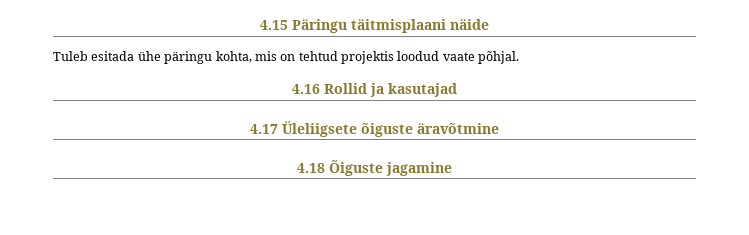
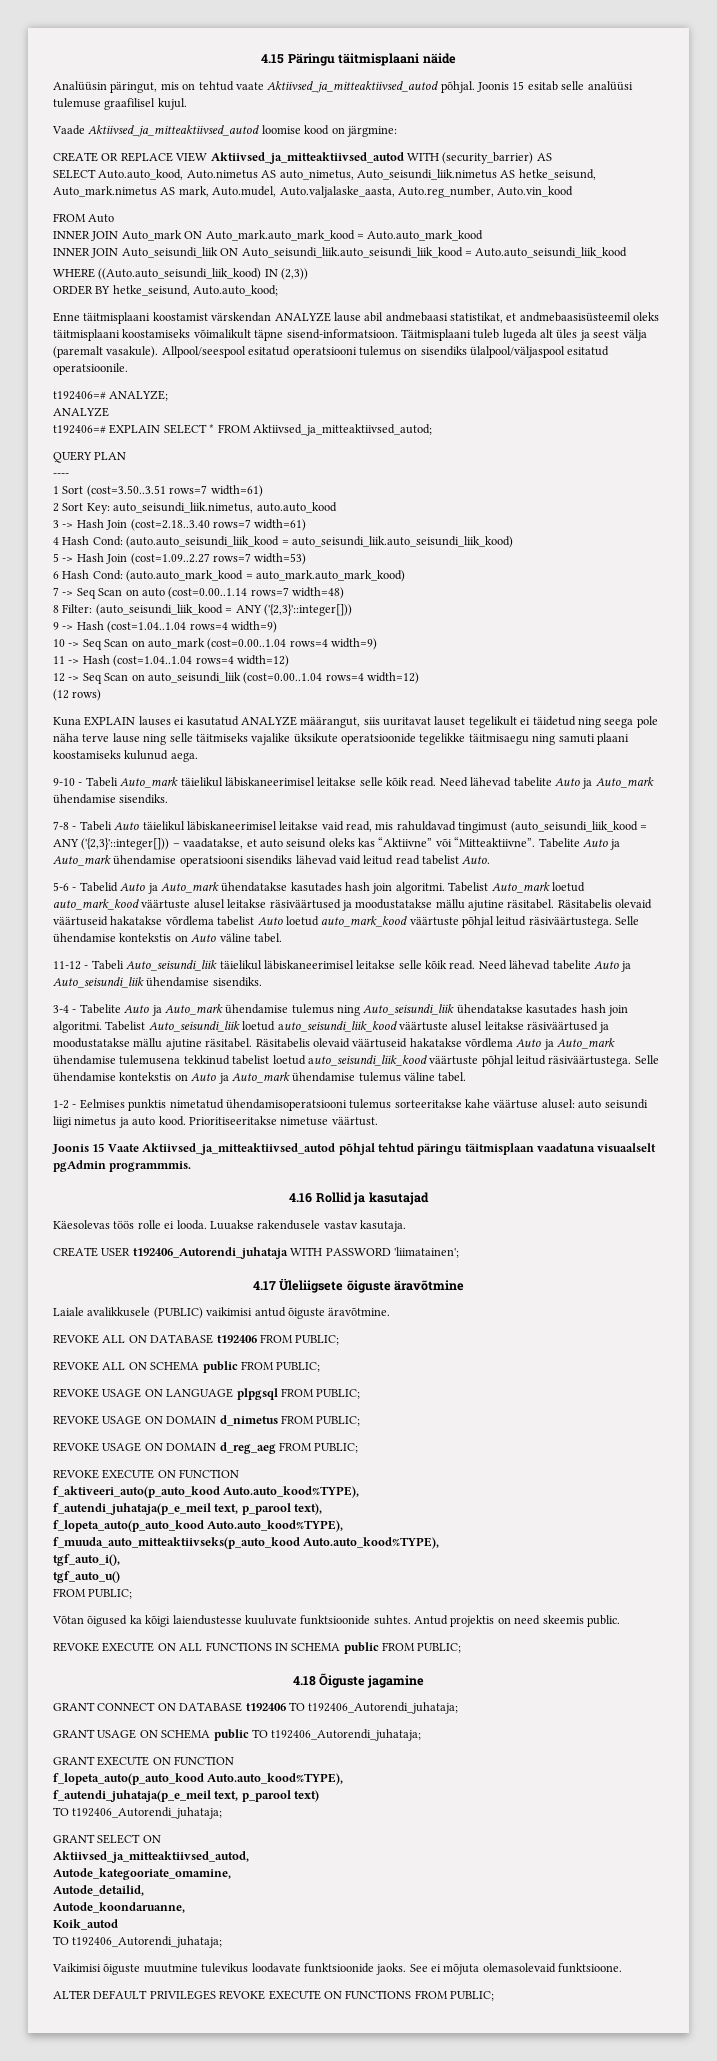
- Tuleb esitada ühe päringu kohta, mis on tehtud projektis loodud vaate põhjal.
+ Analüüsin päringut, mis on tehtud vaate Aktiivsed_ja_mitteaktiivsed_autod põhjal. Joonis 15 esitab selle analüüsi tulemuse graafilisel kujul.
+ Vaade Aktiivsed_ja_mitteaktiivsed_autod loomise kood on järgmine:
+ CREATE OR REPLACE VIEW Aktiivsed_ja_mitteaktiivsed_autod WITH (security_barrier) AS
+ SELECT Auto.auto_kood, Auto.nimetus AS auto_nimetus, Auto_seisundi_liik.nimetus AS hetke_seisund, Auto_mark.nimetus AS mark, Auto.mudel, Auto.valjalaske_aasta, Auto.reg_number, Auto.vin_kood
+ FROM Auto
+ INNER JOIN Auto_mark ON Auto_mark.auto_mark_kood = Auto.auto_mark_kood
+ INNER JOIN Auto_seisundi_liik ON Auto_seisundi_liik.auto_seisundi_liik_kood = Auto.auto_seisundi_liik_kood
+ WHERE ((Auto.auto_seisundi_liik_kood) IN (2,3))
+ ORDER BY hetke_seisund, Auto.auto_kood;
+ Enne täitmisplaani koostamist värskendan ANALYZE lause abil andmebaasi statistikat, et andmebaasisüsteemil oleks täitmisplaani koostamiseks võimalikult täpne sisend-informatsioon. Täitmisplaani tuleb lugeda alt üles ja seest välja (paremalt vasakule). Allpool/seespool esitatud operatsiooni tulemus on sisendiks ülalpool/väljaspool esitatud operatsioonile.
+ t192406=# ANALYZE;
+ ANALYZE
+ t192406=# EXPLAIN SELECT * FROM Aktiivsed_ja_mitteaktiivsed_autod;
+ QUERY PLAN
+ ----
+ 1 Sort (cost=3.50..3.51 rows=7 width=61)
+ 2 Sort Key: auto_seisundi_liik.nimetus, auto.auto_kood
+ 3 -> Hash Join (cost=2.18..3.40 rows=7 width=61)
+ 4 Hash Cond: (auto.auto_seisundi_liik_kood = auto_seisundi_liik.auto_seisundi_liik_kood)
+ 5 -> Hash Join (cost=1.09..2.27 rows=7 width=53)
+ 6 Hash Cond: (auto.auto_mark_kood = auto_mark.auto_mark_kood)
+ 7 -> Seq Scan on auto (cost=0.00..1.14 rows=7 width=48)
+ 8 Filter: (auto_seisundi_liik_kood = ANY ('{2,3}'::integer[]))
+ 9 -> Hash (cost=1.04..1.04 rows=4 width=9)
+ 10 -> Seq Scan on auto_mark (cost=0.00..1.04 rows=4 width=9)
+ 11 -> Hash (cost=1.04..1.04 rows=4 width=12)
+ 12 -> Seq Scan on auto_seisundi_liik (cost=0.00..1.04 rows=4 width=12)
+ (12 rows)
+ Kuna EXPLAIN lauses ei kasutatud ANALYZE määrangut, siis uuritavat lauset tegelikult ei täidetud ning seega pole näha terve lause ning selle täitmiseks vajalike üksikute operatsioonide tegelikke täitmisaegu ning samuti plaani koostamiseks kulunud aega.
+ 9-10 - Tabeli Auto_mark täielikul läbiskaneerimisel leitakse selle kõik read. Need lähevad tabelite Auto ja Auto_mark ühendamise sisendiks.
+ 7-8 - Tabeli Auto täielikul läbiskaneerimisel leitakse vaid read, mis rahuldavad tingimust (auto_seisundi_liik_kood = ANY ('{2,3}'::integer[])) – vaadatakse, et auto seisund oleks kas “Aktiivne” või “Mitteaktiivne”. Tabelite Auto ja Auto_mark ühendamise operatsiooni sisendiks lähevad vaid leitud read tabelist Auto.
+ 5-6 - Tabelid Auto ja Auto_mark ühendatakse kasutades hash join algoritmi. Tabelist Auto_mark loetud auto_mark_kood väärtuste alusel leitakse räsiväärtused ja moodustatakse mällu ajutine räsitabel. Räsitabelis olevaid väärtuseid hakatakse võrdlema tabelist Auto loetud auto_mark_kood väärtuste põhjal leitud räsiväärtustega. Selle ühendamise kontekstis on Auto väline tabel.
+ 11-12 - Tabeli Auto_seisundi_liik täielikul läbiskaneerimisel leitakse selle kõik read. Need lähevad tabelite Auto ja Auto_seisundi_liik ühendamise sisendiks.
+ 3-4 - Tabelite Auto ja Auto_mark ühendamise tulemus ning Auto_seisundi_liik ühendatakse kasutades hash join algoritmi. Tabelist Auto_seisundi_liik loetud auto_seisundi_liik_kood väärtuste alusel leitakse räsiväärtused ja moodustatakse mällu ajutine räsitabel. Räsitabelis olevaid väärtuseid hakatakse võrdlema Auto ja Auto_mark ühendamise tulemusena tekkinud tabelist loetud auto_seisundi_liik_kood väärtuste põhjal leitud räsiväärtustega. Selle ühendamise kontekstis on Auto ja Auto_mark ühendamise tulemus väline tabel.
+ 1-2 - Eelmises punktis nimetatud ühendamisoperatsiooni tulemus sorteeritakse kahe väärtuse alusel: auto seisundi liigi nimetus ja auto kood. Prioritiseeritakse nimetuse väärtust.
+ Joonis 15 Vaate Aktiivsed_ja_mitteaktiivsed_autod põhjal tehtud päringu täitmisplaan vaadatuna visuaalselt pgAdmin programmmis.
  4.16 Rollid ja kasutajad
+ Käesolevas töös rolle ei looda. Luuakse rakendusele vastav kasutaja.
+ CREATE USER t192406_Autorendi_juhataja WITH PASSWORD 'liimatainen';
  4.17 Üleliigsete õiguste äravõtmine
+ Laiale avalikkusele (PUBLIC) vaikimisi antud õiguste äravõtmine.
+ REVOKE ALL ON DATABASE t192406 FROM PUBLIC;
+ REVOKE ALL ON SCHEMA public FROM PUBLIC;
+ REVOKE USAGE ON LANGUAGE plpgsql FROM PUBLIC;
+ REVOKE USAGE ON DOMAIN d_nimetus FROM PUBLIC;
+ REVOKE USAGE ON DOMAIN d_reg_aeg FROM PUBLIC;
+ REVOKE EXECUTE ON FUNCTION
+ f_aktiveeri_auto(p_auto_kood Auto.auto_kood%TYPE),
+ f_autendi_juhataja(p_e_meil text, p_parool text),
+ f_lopeta_auto(p_auto_kood Auto.auto_kood%TYPE),
+ f_muuda_auto_mitteaktiivseks(p_auto_kood Auto.auto_kood%TYPE),
+ tgf_auto_i(),
+ tgf_auto_u()
+ FROM PUBLIC;
+ Võtan õigused ka kõigi laiendustesse kuuluvate funktsioonide suhtes. Antud projektis on need skeemis public.
+ REVOKE EXECUTE ON ALL FUNCTIONS IN SCHEMA public FROM PUBLIC;
  4.18 Õiguste jagamine
+ GRANT CONNECT ON DATABASE t192406 TO t192406_Autorendi_juhataja;
+ GRANT USAGE ON SCHEMA public TO t192406_Autorendi_juhataja;
+ GRANT EXECUTE ON FUNCTION
+ f_lopeta_auto(p_auto_kood Auto.auto_kood%TYPE),
+ f_autendi_juhataja(p_e_meil text, p_parool text)
+ TO t192406_Autorendi_juhataja;
+ GRANT SELECT ON
+ Aktiivsed_ja_mitteaktiivsed_autod,
+ Autode_kategooriate_omamine,
+ Autode_detailid,
+ Autode_koondaruanne,
+ Koik_autod
+ TO t192406_Autorendi_juhataja;
+ Vaikimisi õiguste muutmine tulevikus loodavate funktsioonide jaoks. See ei mõjuta olemasolevaid funktsioone.
+ ALTER DEFAULT PRIVILEGES REVOKE EXECUTE ON FUNCTIONS FROM PUBLIC;

